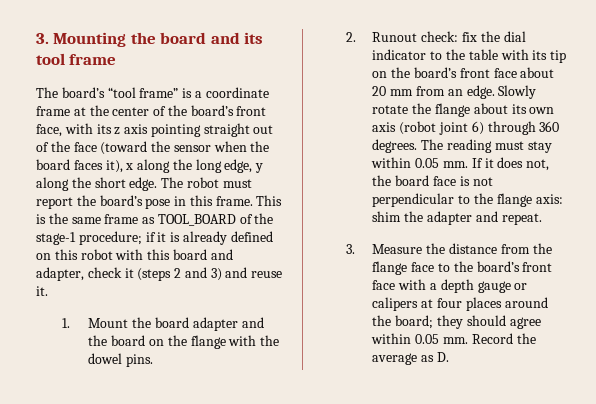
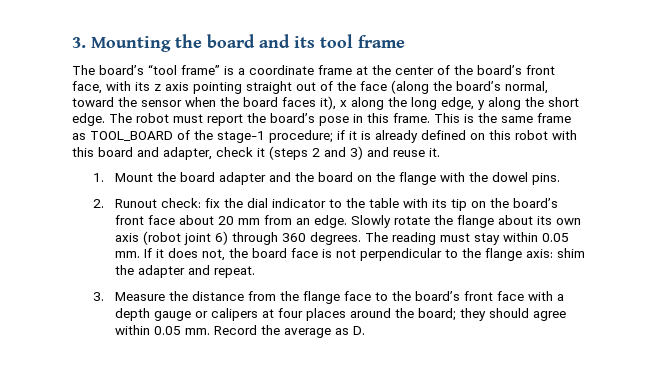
- The board’s “tool frame” is a coordinate frame at the center of the board’s front face, with its z axis pointing straight out of the face (toward the sensor when the board faces it), x along the long edge, y along the short edge.
+ The board’s “tool frame” is a coordinate frame at the center of the board’s front face, with its z axis pointing straight out of the face (along the board’s normal, toward the sensor when the board faces it), x along the long edge, y along the short edge.

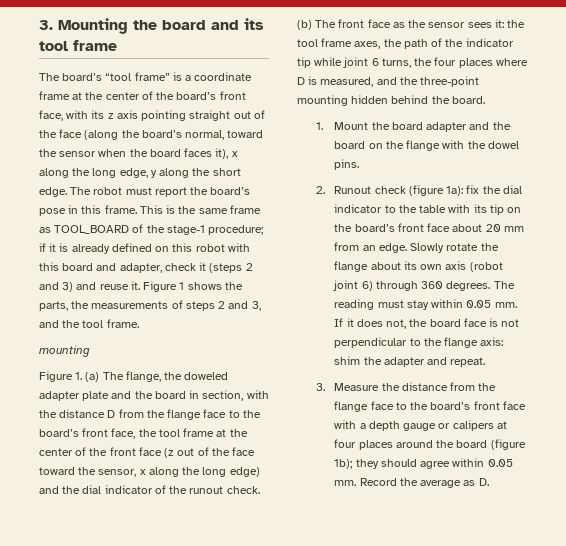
+ Figure 1 shows the parts, the measurements of steps 2 and 3, and the tool frame.
+ mounting
+ Figure 1. (a) The flange, the doweled adapter plate and the board in section, with the distance D from the flange face to the board’s front face, the tool frame at the center of the front face (z out of the face toward the sensor, x along the long edge) and the dial indicator of the runout check. (b) The front face as the sensor sees it: the tool frame axes, the path of the indicator tip while joint 6 turns, the four places where D is measured, and the three-point mounting hidden behind the board.
- 2. Runout check: fix the dial indicator to the table with its tip on the board’s front face about 20 mm from an edge.
+ 2. Runout check (figure 1a): fix the dial indicator to the table with its tip on the board’s front face about 20 mm from an edge.
- 3. Measure the distance from the flange face to the board’s front face with a depth gauge or calipers at four places around the board; they should agree within 0.05 mm.
+ 3. Measure the distance from the flange face to the board’s front face with a depth gauge or calipers at four places around the board (figure 1b); they should agree within 0.05 mm.

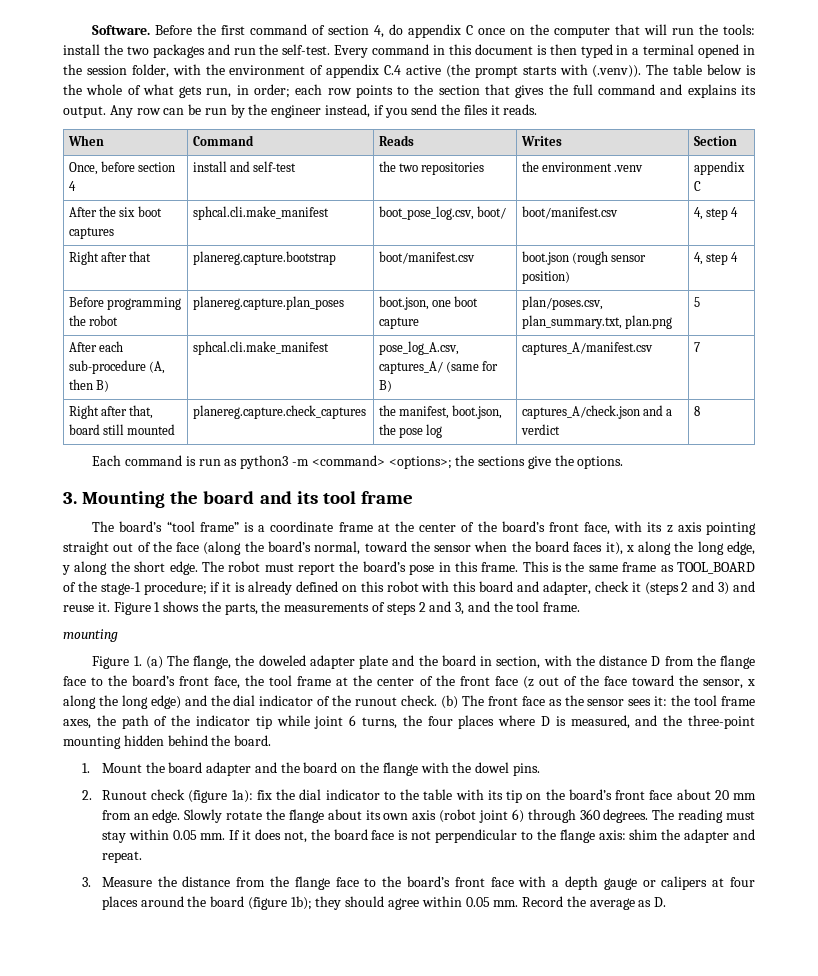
+ Software. Before the first command of section 4, do appendix C once on the computer that will run the tools: install the two packages and run the self-test. Every command in this document is then typed in a terminal opened in the session folder, with the environment of appendix C.4 active (the prompt starts with (.venv)). The table below is the whole of what gets run, in order; each row points to the section that gives the full command and explains its output. Any row can be run by the engineer instead, if you send the files it reads.
+ When | Command | Reads | Writes | Section
+ Once, before section 4 | install and self-test | the two repositories | the environment .venv | appendix C
+ After the six boot captures | sphcal.cli.make_manifest | boot_pose_log.csv, boot/ | boot/manifest.csv | 4, step 4
+ Right after that | planereg.capture.bootstrap | boot/manifest.csv | boot.json (rough sensor position) | 4, step 4
+ Before programming the robot | planereg.capture.plan_poses | boot.json, one boot capture | plan/poses.csv, plan_summary.txt, plan.png | 5
+ After each sub-procedure (A, then B) | sphcal.cli.make_manifest | pose_log_A.csv, captures_A/ (same for B) | captures_A/manifest.csv | 7
+ Right after that, board still mounted | planereg.capture.check_captures | the manifest, boot.json, the pose log | captures_A/check.json and a verdict | 8
+ Each command is run as python3 -m <command> <options>; the sections give the options.

